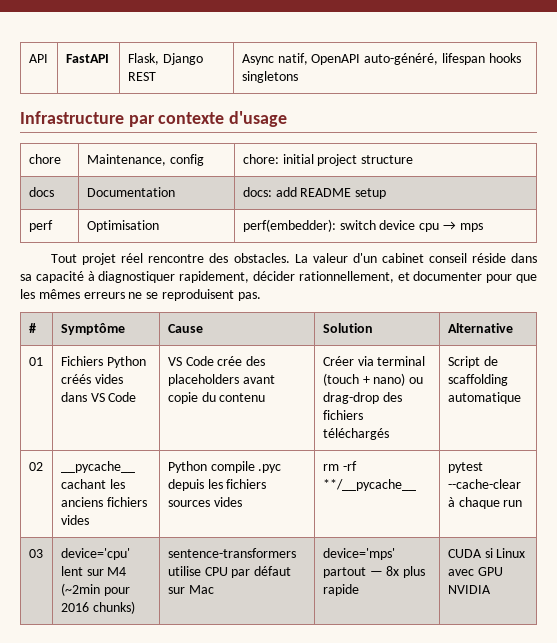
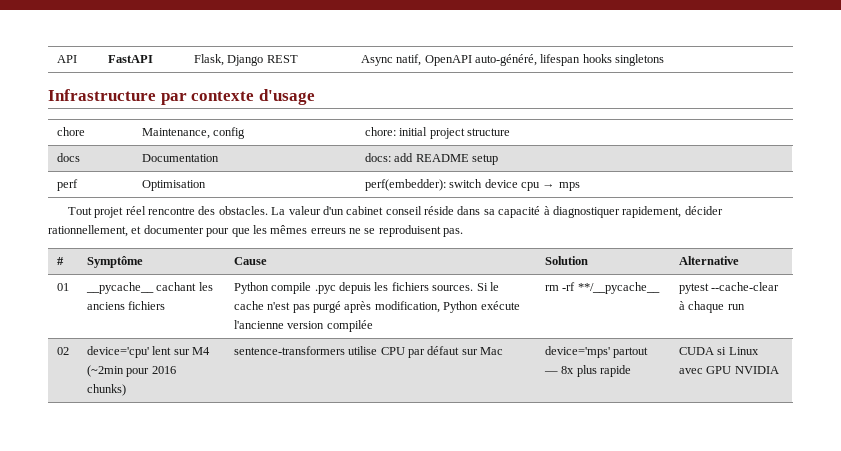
- 01 | Fichiers Python créés vides dans VS Code | VS Code crée des placeholders avant copie du contenu | Créer via terminal (touch + nano) ou drag-drop des fichiers téléchargés | Script de scaffolding automatique
- 02 | __pycache__ cachant les anciens fichiers vides | Python compile .pyc depuis les fichiers sources vides | rm -rf **/__pycache__ | pytest --cache-clear à chaque run
+ 01 | __pycache__ cachant les anciens fichiers | Python compile .pyc depuis les fichiers sources. Si le cache n'est pas purgé après modification, Python exécute l'ancienne version compilée | rm -rf **/__pycache__ | pytest --cache-clear à chaque run
- 03 | device='cpu' lent sur M4 (~2min pour 2016 chunks) | sentence-transformers utilise CPU par défaut sur Mac | device='mps' partout — 8x plus rapide | CUDA si Linux avec GPU NVIDIA
+ 02 | device='cpu' lent sur M4 (~2min pour 2016 chunks) | sentence-transformers utilise CPU par défaut sur Mac | device='mps' partout — 8x plus rapide | CUDA si Linux avec GPU NVIDIA

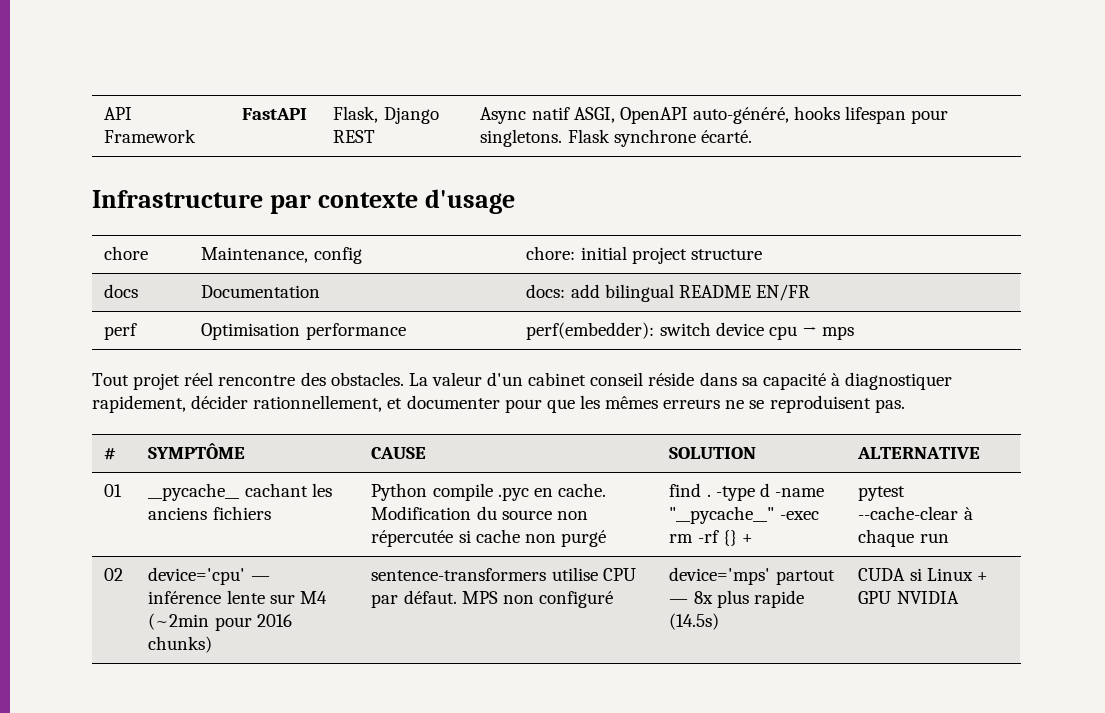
- API | FastAPI | Flask, Django REST | Async natif, OpenAPI auto-généré, lifespan hooks singletons
+ API Framework | FastAPI | Flask, Django REST | Async natif ASGI, OpenAPI auto-généré, hooks lifespan pour singletons. Flask synchrone écarté.
- docs | Documentation | docs: add README setup
+ docs | Documentation | docs: add bilingual README EN/FR
- perf | Optimisation | perf(embedder): switch device cpu → mps
+ perf | Optimisation performance | perf(embedder): switch device cpu → mps
- # | Symptôme | Cause | Solution | Alternative
+ # | SYMPTÔME | CAUSE | SOLUTION | ALTERNATIVE
- 01 | __pycache__ cachant les anciens fichiers | Python compile .pyc depuis les fichiers sources. Si le cache n'est pas purgé après modification, Python exécute l'ancienne version compilée | rm -rf **/__pycache__ | pytest --cache-clear à chaque run
+ 01 | __pycache__ cachant les anciens fichiers | Python compile .pyc en cache. Modification du source non répercutée si cache non purgé | find . -type d -name "__pycache__" -exec rm -rf {} + | pytest --cache-clear à chaque run
- 02 | device='cpu' lent sur M4 (~2min pour 2016 chunks) | sentence-transformers utilise CPU par défaut sur Mac | device='mps' partout — 8x plus rapide | CUDA si Linux avec GPU NVIDIA
+ 02 | device='cpu' — inférence lente sur M4 (~2min pour 2016 chunks) | sentence-transformers utilise CPU par défaut. MPS non configuré | device='mps' partout — 8x plus rapide (14.5s) | CUDA si Linux + GPU NVIDIA

